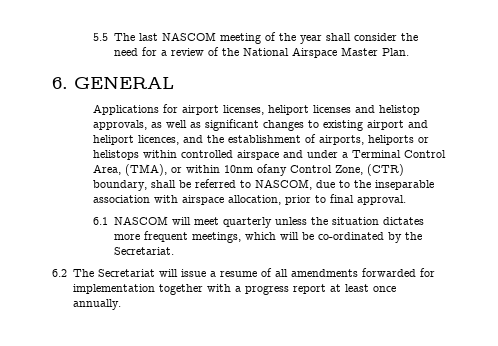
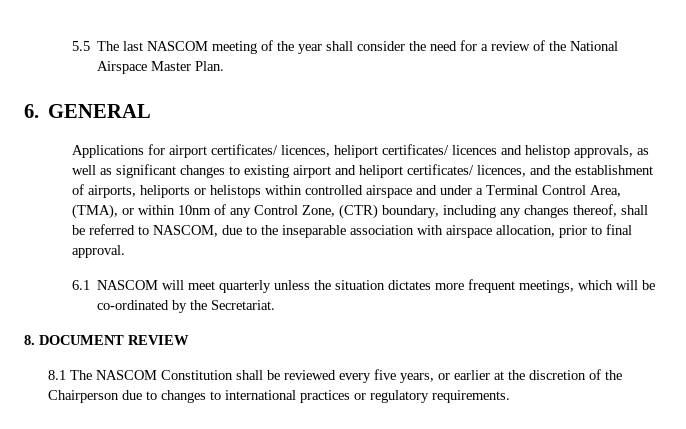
- Applications for airport licenses, heliport licenses and helistop approvals, as well as significant changes to existing airport and heliport licences, and the establishment of airports, heliports or helistops within controlled airspace and under a Terminal Control Area, (TMA), or within 10nm ofany Control Zone, (CTR) boundary, shall be referred to NASCOM, due to the inseparable association with airspace allocation, prior to final approval.
+ Applications for airport certificates/ licences, heliport certificates/ licences and helistop approvals, as well as significant changes to existing airport and heliport certificates/ licences, and the establishment of airports, heliports or helistops within controlled airspace and under a Terminal Control Area, (TMA), or within 10nm of any Control Zone, (CTR) boundary, including any changes thereof, shall be referred to NASCOM, due to the inseparable association with airspace allocation, prior to final approval.
- 6.2 The Secretariat will issue a resume of all amendments forwarded for implementation together with a progress report at least once annually.
+ 8. DOCUMENT REVIEW
+ 8.1 The NASCOM Constitution shall be reviewed every five years, or earlier at the discretion of the Chairperson due to changes to international practices or regulatory requirements.

